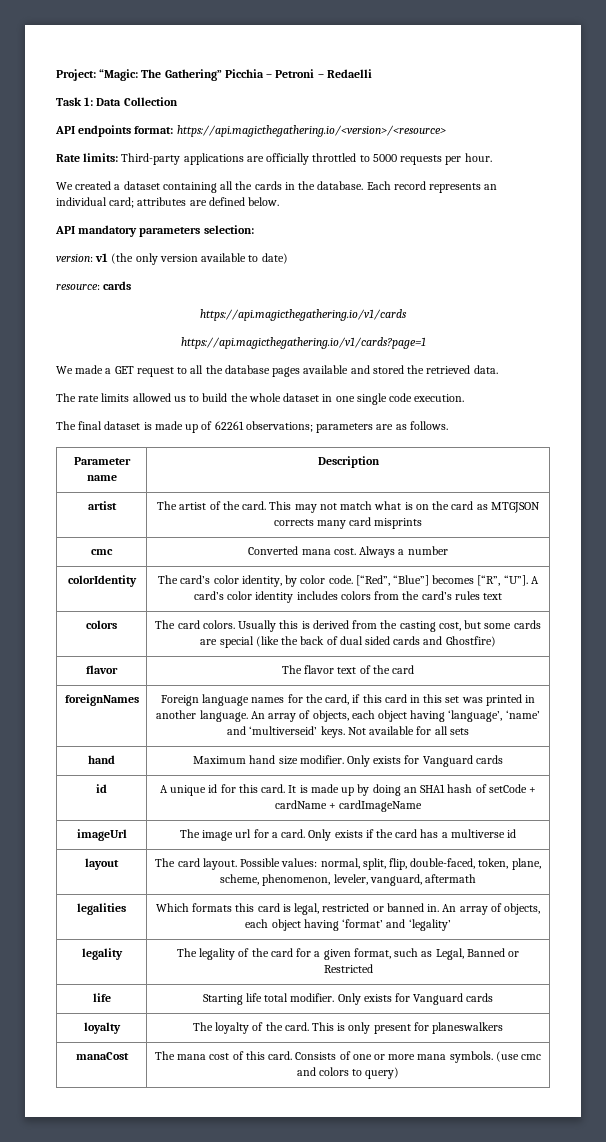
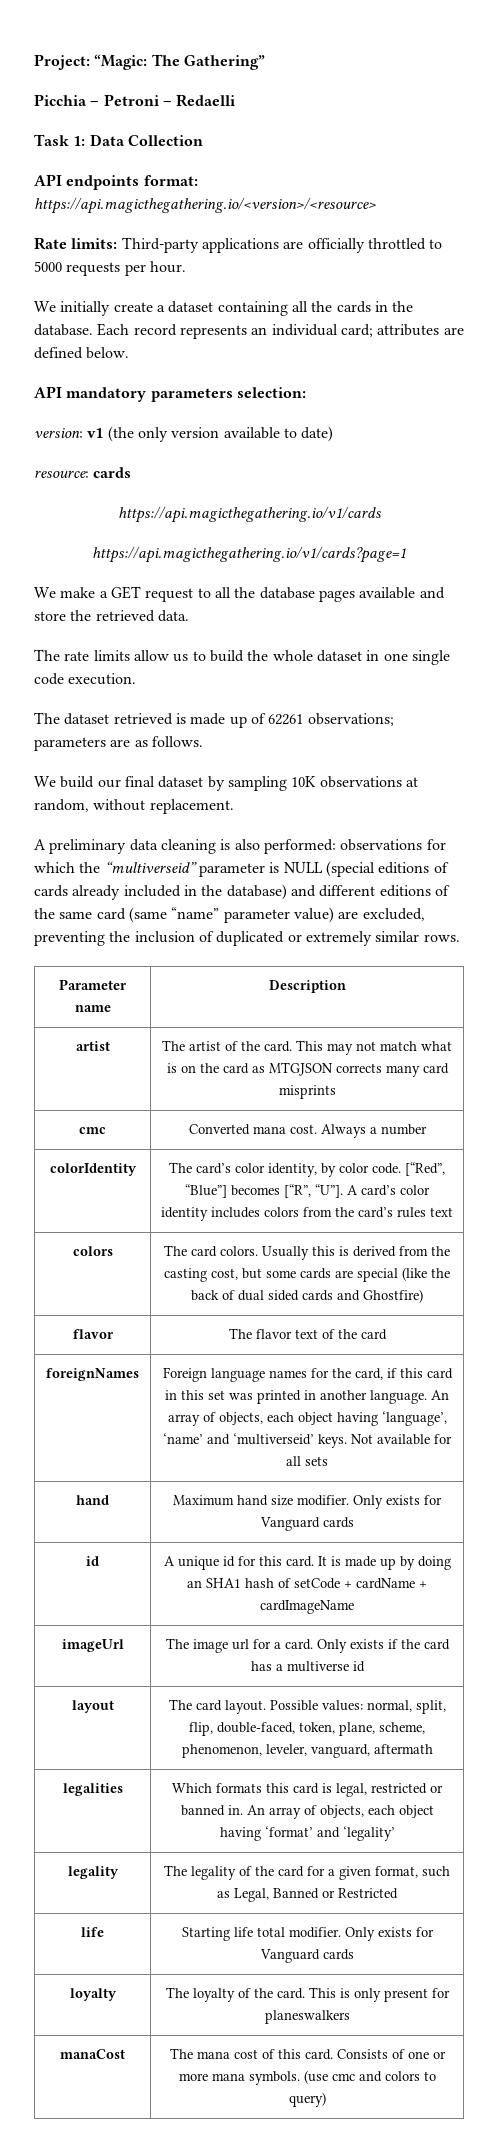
- Project: “Magic: The Gathering” Picchia – Petroni – Redaelli
+ Project: “Magic: The Gathering”
+ Picchia – Petroni – Redaelli
- We created a dataset containing all the cards in the database.
+ We initially create a dataset containing all the cards in the database.
- We made a GET request to all the database pages available and stored the retrieved data.
+ We make a GET request to all the database pages available and store the retrieved data.
- The rate limits allowed us to build the whole dataset in one single code execution.
+ The rate limits allow us to build the whole dataset in one single code execution.
- The final dataset is made up of 62261 observations; parameters are as follows.
+ The dataset retrieved is made up of 62261 observations; parameters are as follows.
+ We build our final dataset by sampling 10K observations at random, without replacement.
+ A preliminary data cleaning is also performed: observations for which the “multiverseid” parameter is NULL (special editions of cards already included in the database) and different editions of the same card (same “name” parameter value) are excluded, preventing the inclusion of duplicated or extremely similar rows.

